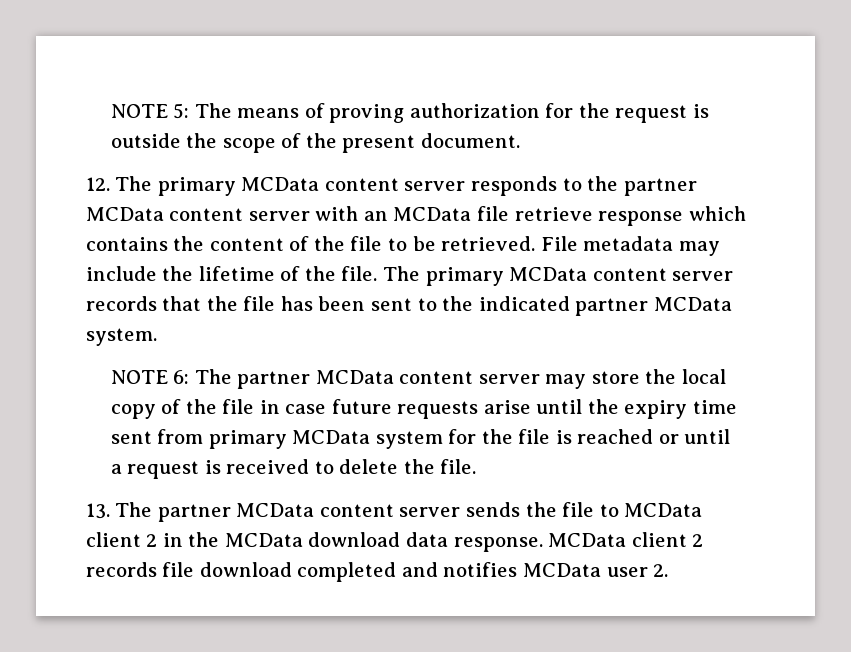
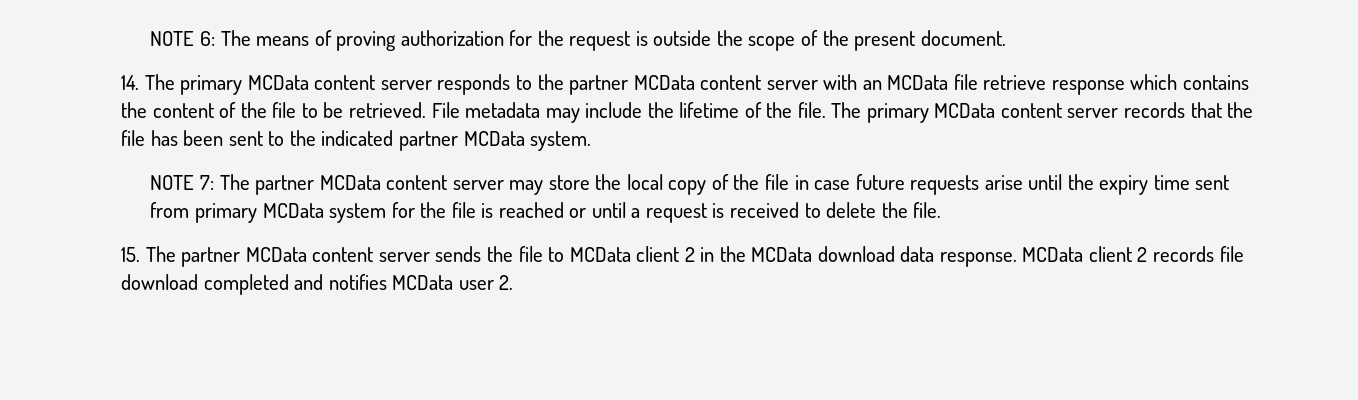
- NOTE 5: The means of proving authorization for the request is outside the scope of the present document.
+ NOTE 6: The means of proving authorization for the request is outside the scope of the present document.
- 12. The primary MCData content server responds to the partner MCData content server with an MCData file retrieve response which contains the content of the file to be retrieved.
+ 14. The primary MCData content server responds to the partner MCData content server with an MCData file retrieve response which contains the content of the file to be retrieved.
- NOTE 6: The partner MCData content server may store the local copy of the file in case future requests arise until the expiry time sent from primary MCData system for the file is reached or until a request is received to delete the file.
+ NOTE 7: The partner MCData content server may store the local copy of the file in case future requests arise until the expiry time sent from primary MCData system for the file is reached or until a request is received to delete the file.
- 13. The partner MCData content server sends the file to MCData client 2 in the MCData download data response.
+ 15. The partner MCData content server sends the file to MCData client 2 in the MCData download data response.

